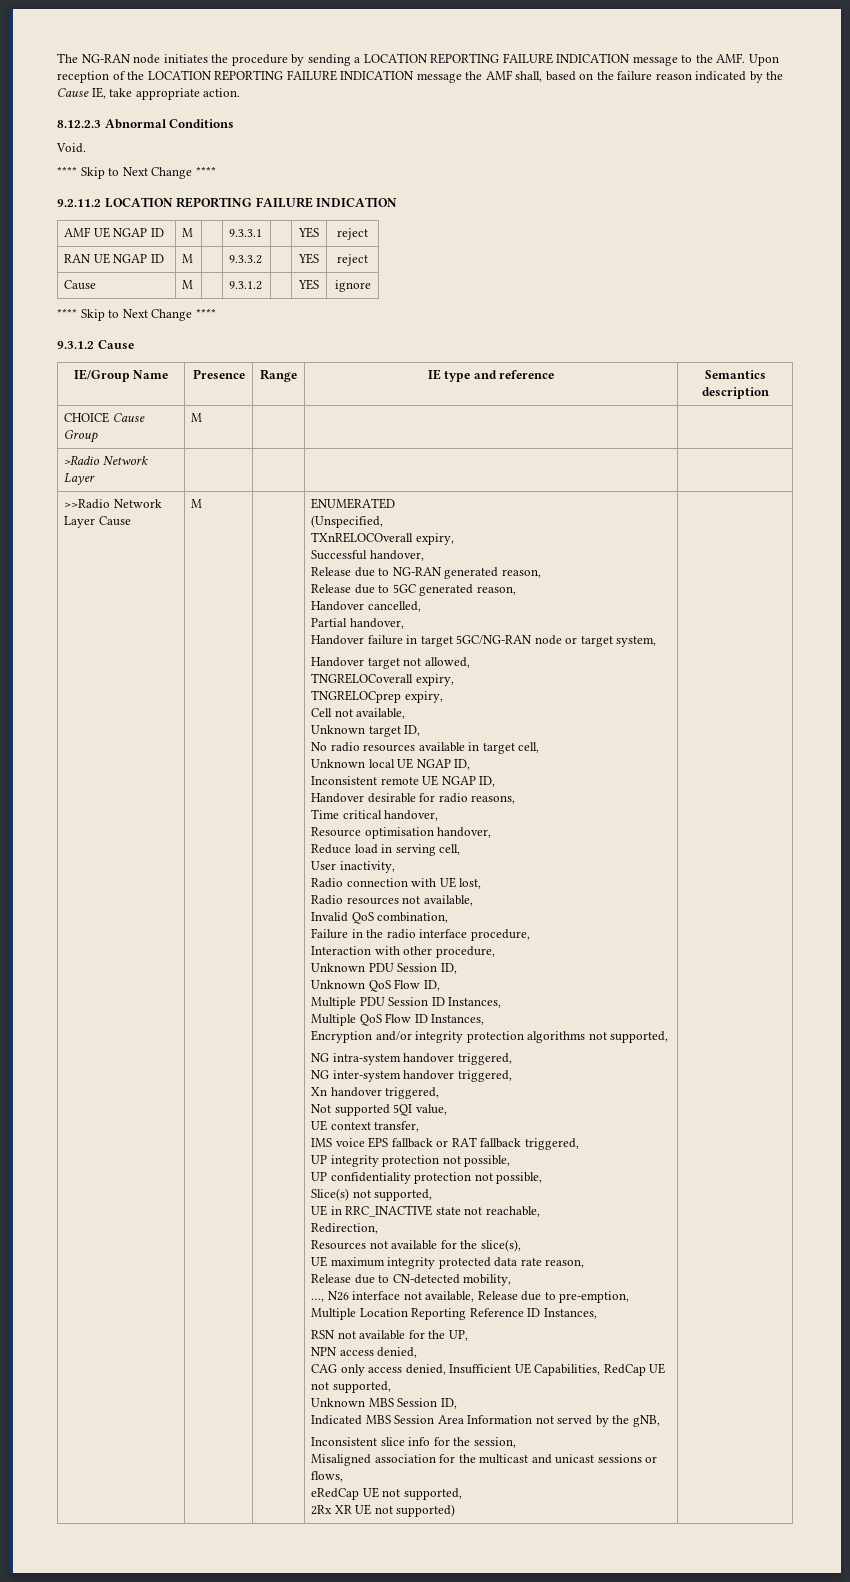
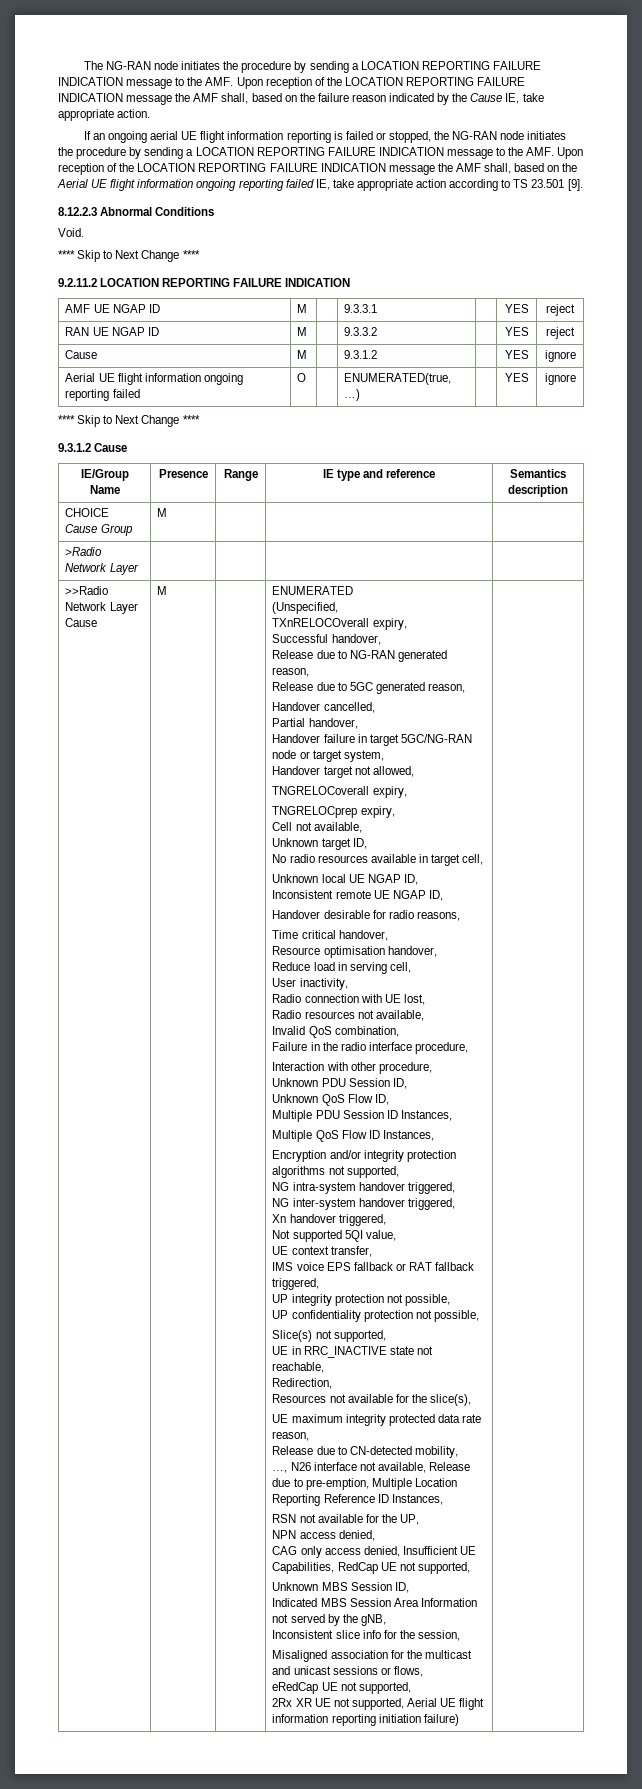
+ If an ongoing aerial UE flight information reporting is failed or stopped, the NG-RAN node initiates the procedure by sending a LOCATION REPORTING FAILURE INDICATION message to the AMF. Upon reception of the LOCATION REPORTING FAILURE INDICATION message the AMF shall, based on the Aerial UE flight information ongoing reporting failed IE, take appropriate action according to TS 23.501 [9].
+ Aerial UE flight information ongoing reporting failed | O | | ENUMERATED(true, …) | | YES | ignore
- 2Rx XR UE not supported)
+ 2Rx XR UE not supported, Aerial UE flight information reporting initiation failure)

